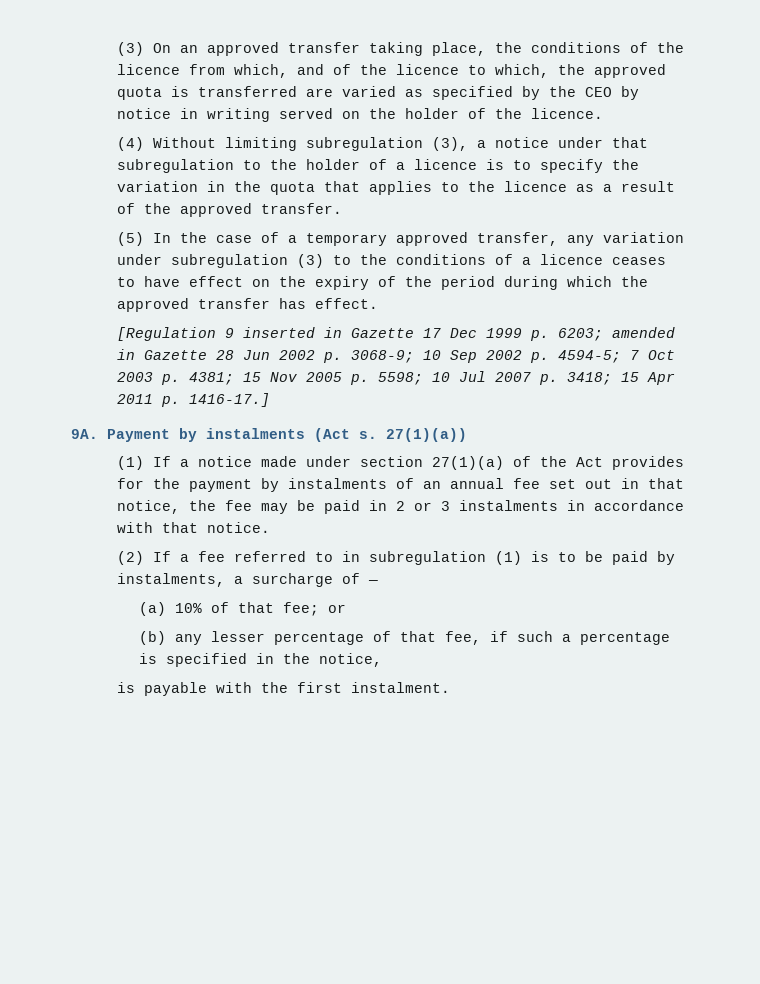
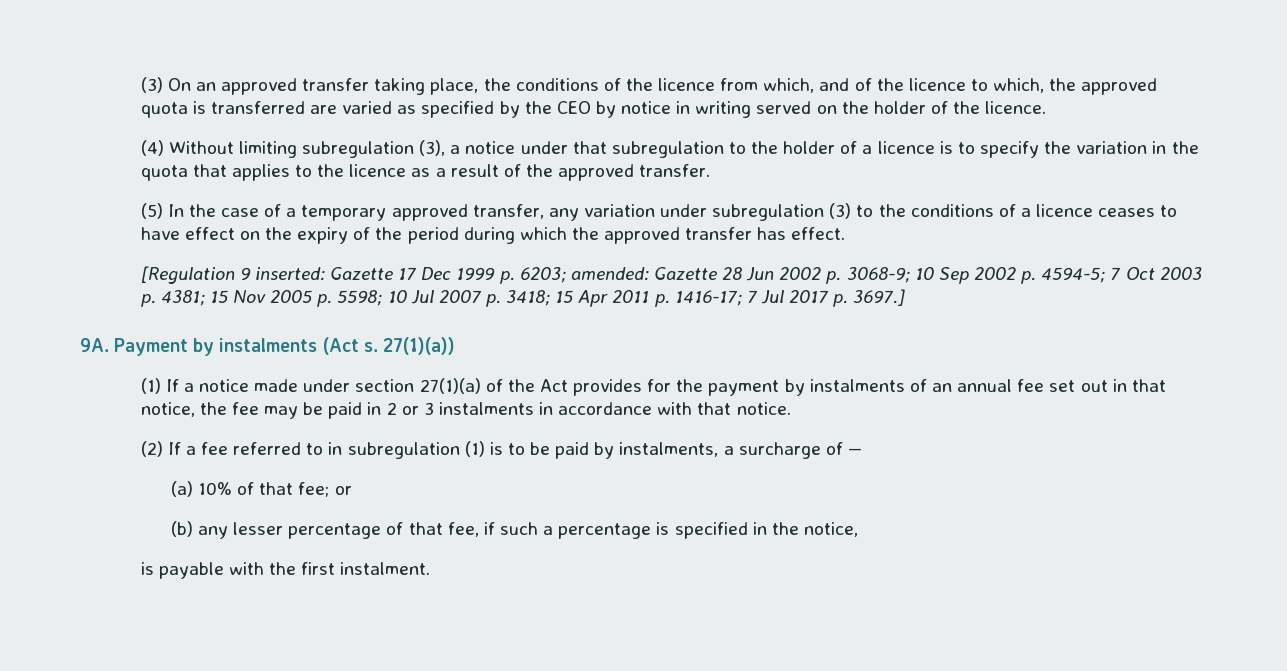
- [Regulation 9 inserted in Gazette 17 Dec 1999 p. 6203; amended in Gazette 28 Jun 2002 p. 3068-9; 10 Sep 2002 p. 4594-5; 7 Oct 2003 p. 4381; 15 Nov 2005 p. 5598; 10 Jul 2007 p. 3418; 15 Apr 2011 p. 1416-17.]
+ [Regulation 9 inserted: Gazette 17 Dec 1999 p. 6203; amended: Gazette 28 Jun 2002 p. 3068-9; 10 Sep 2002 p. 4594-5; 7 Oct 2003 p. 4381; 15 Nov 2005 p. 5598; 10 Jul 2007 p. 3418; 15 Apr 2011 p. 1416-17; 7 Jul 2017 p. 3697.]

